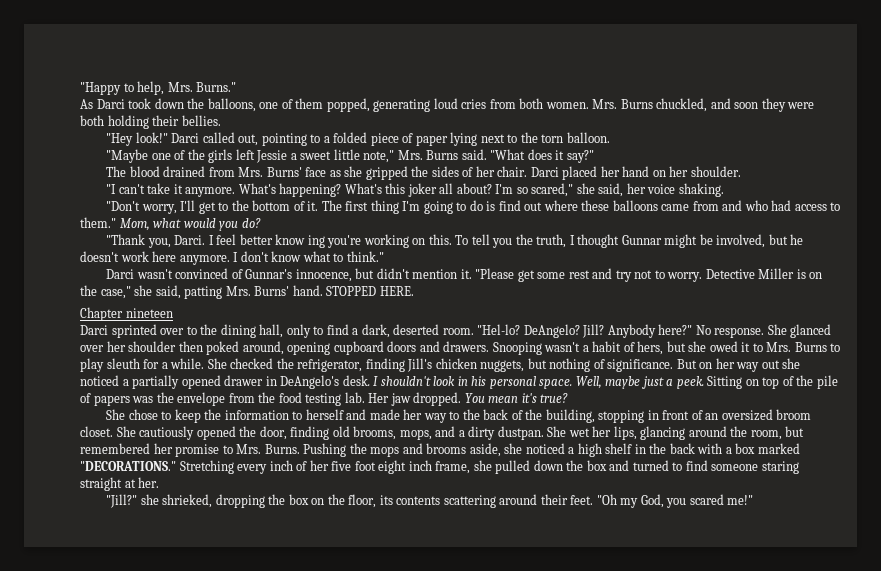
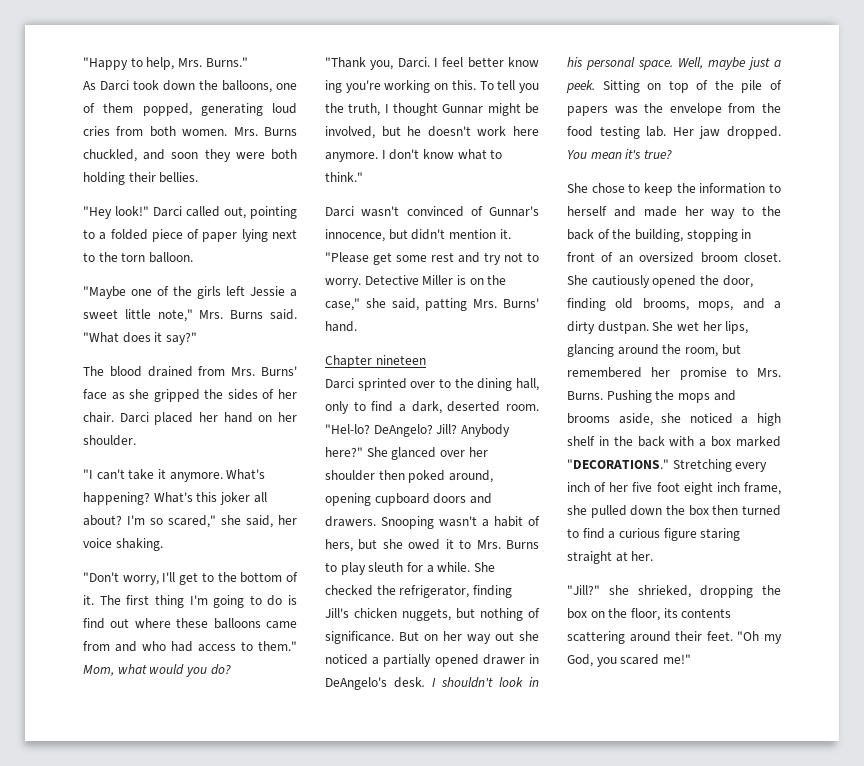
- STOPPED HERE.
- No response.
- Stretching every inch of her five foot eight inch frame, she pulled down the box and turned to find someone staring straight at her.
+ Stretching every inch of her five foot eight inch frame, she pulled down the box then turned to find a curious figure staring straight at her.

